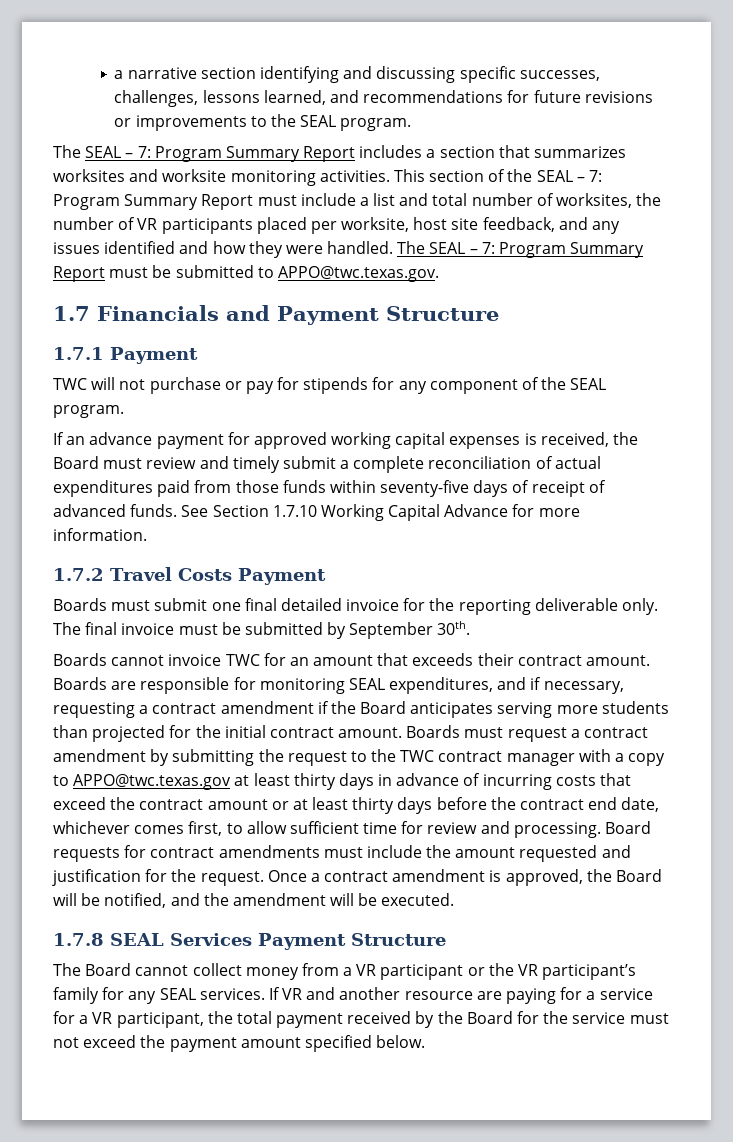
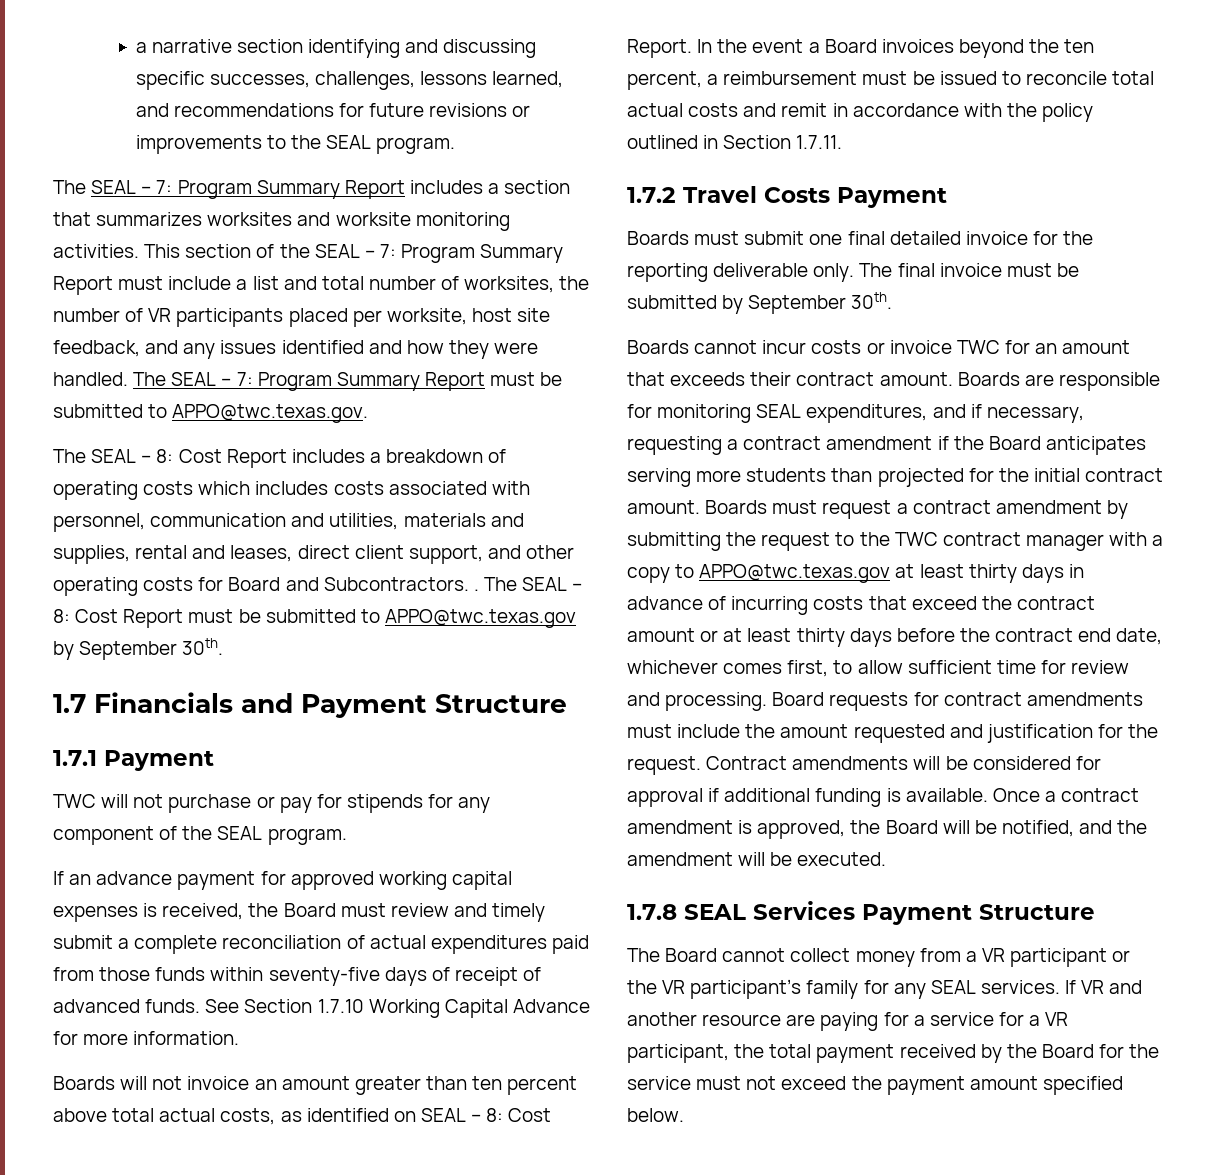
+ The SEAL – 8: Cost Report includes a breakdown of operating costs which includes costs associated with personnel, communication and utilities, materials and supplies, rental and leases, direct client support, and other operating costs for Board and Subcontractors. . The SEAL – 8: Cost Report must be submitted to APPO@twc.texas.gov by September 30th.
+ Boards will not invoice an amount greater than ten percent above total actual costs, as identified on SEAL – 8: Cost Report. In the event a Board invoices beyond the ten percent, a reimbursement must be issued to reconcile total actual costs and remit in accordance with the policy outlined in Section 1.7.11.
- Boards cannot invoice TWC for an amount that exceeds their contract amount.
+ Boards cannot incur costs or invoice TWC for an amount that exceeds their contract amount.
+ Contract amendments will be considered for approval if additional funding is available.

